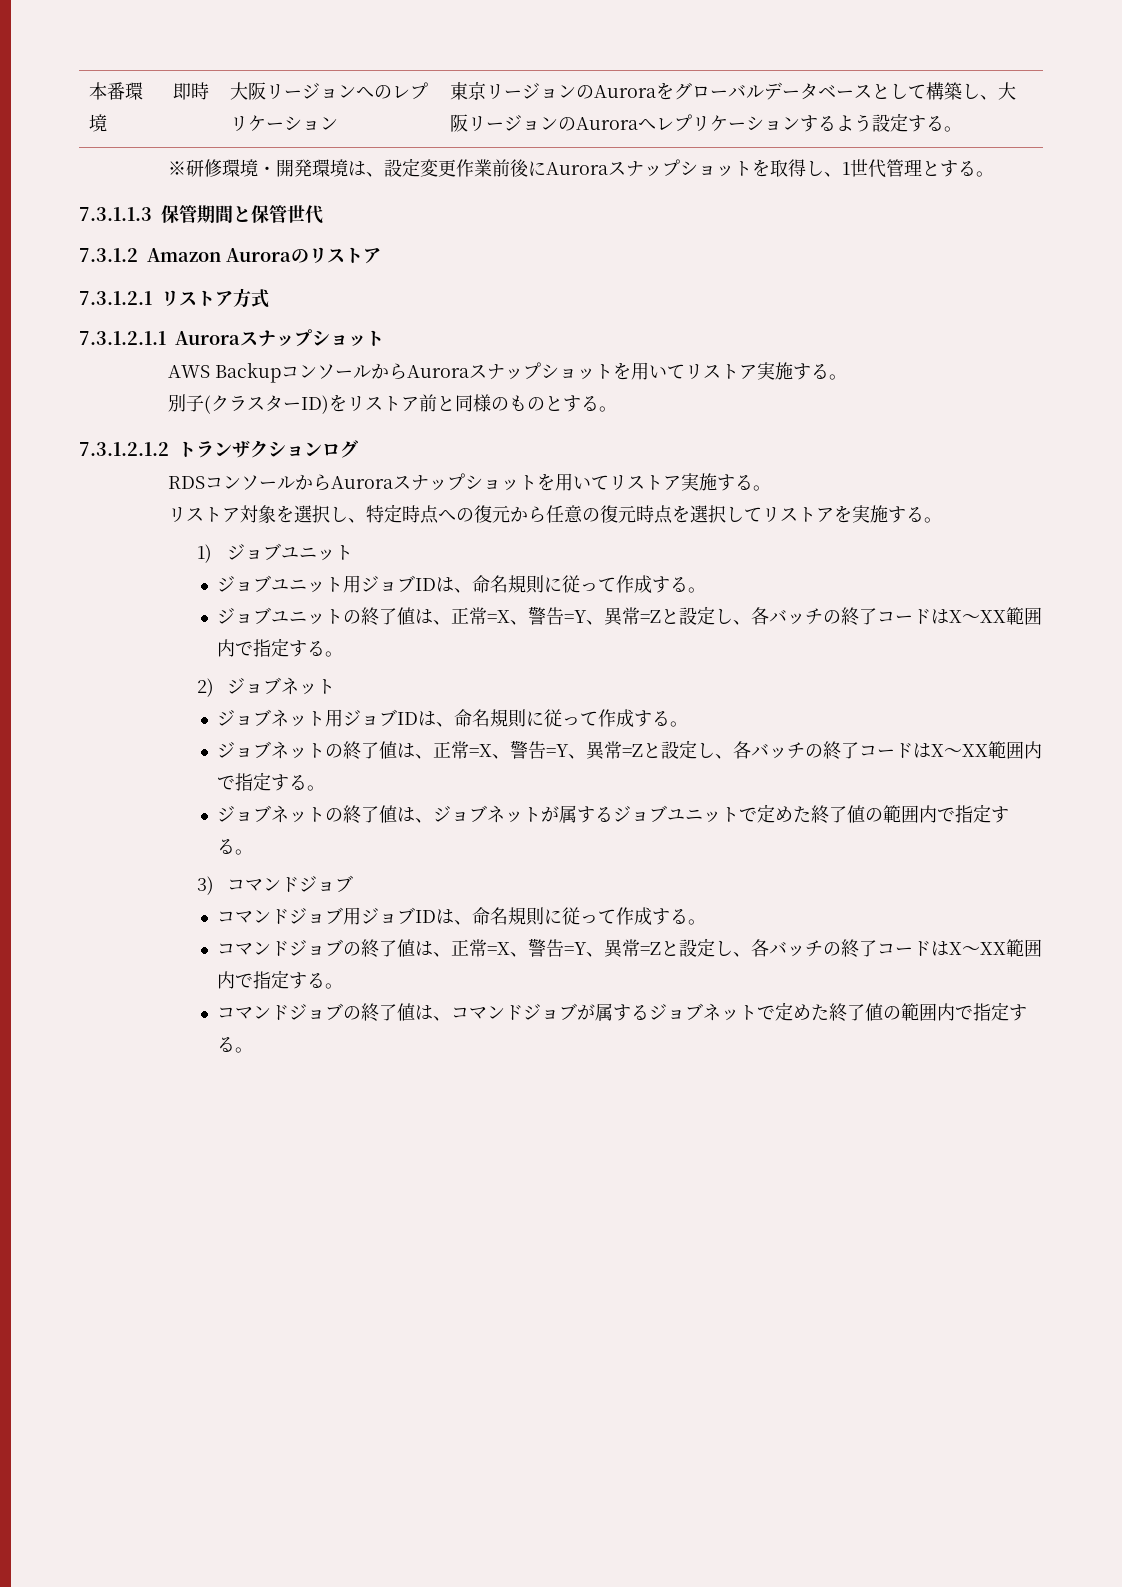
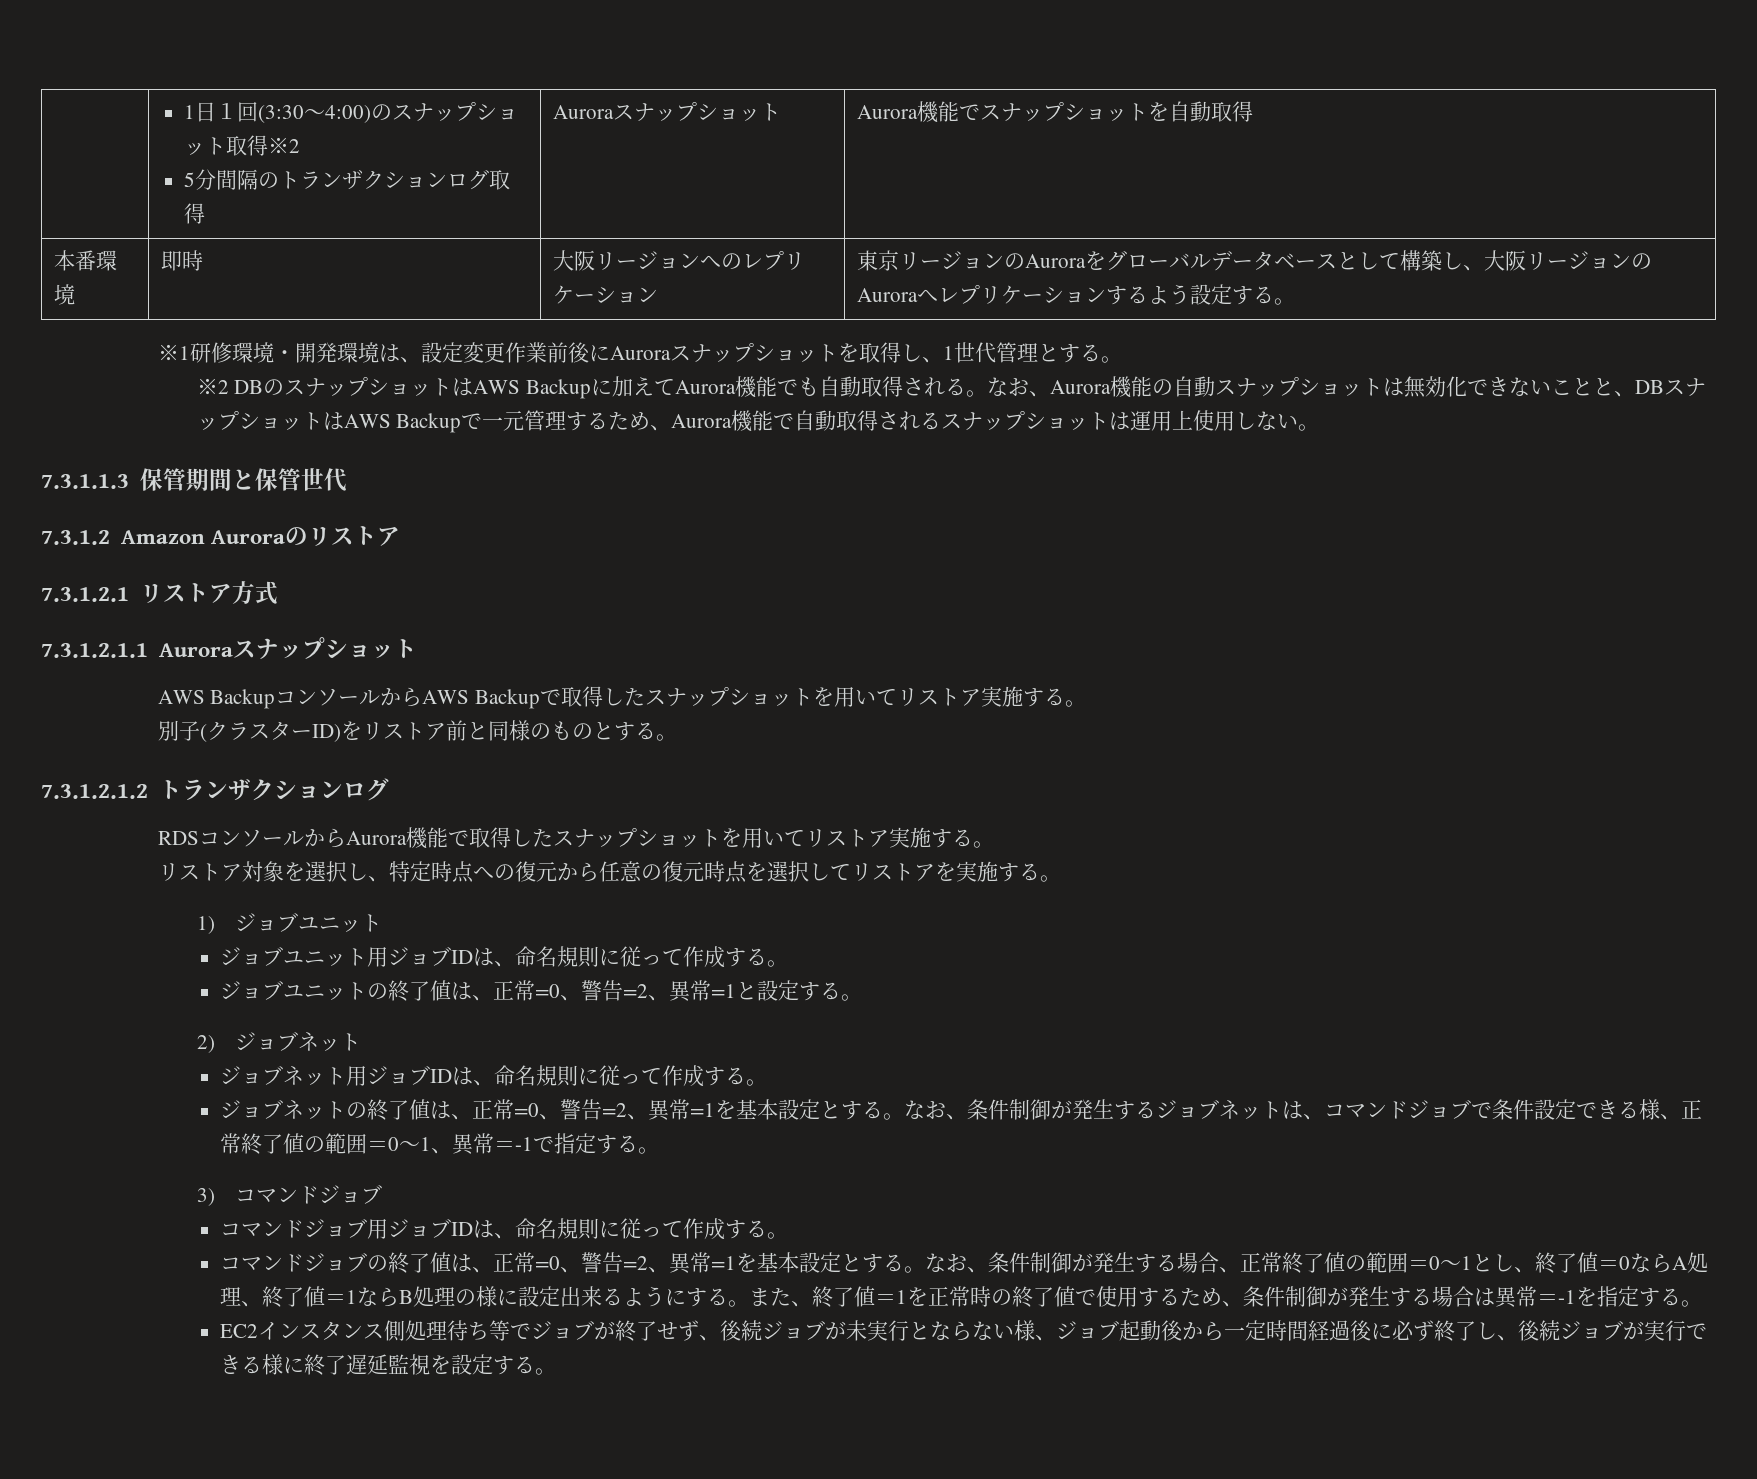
+ | 1日１回(3:30～4:00)のスナップショット取得※2
+ 5分間隔のトランザクションログ取得 | Auroraスナップショット | Aurora機能でスナップショットを自動取得
- ※研修環境・開発環境は、設定変更作業前後にAuroraスナップショットを取得し、1世代管理とする。
+ ※1研修環境・開発環境は、設定変更作業前後にAuroraスナップショットを取得し、1世代管理とする。
+ ※2 DBのスナップショットはAWS Backupに加えてAurora機能でも自動取得される。なお、Aurora機能の自動スナップショットは無効化できないことと、DBスナップショットはAWS Backupで一元管理するため、Aurora機能で自動取得されるスナップショットは運用上使用しない。
- AWS BackupコンソールからAuroraスナップショットを用いてリストア実施する。
+ AWS BackupコンソールからAWS Backupで取得したスナップショットを用いてリストア実施する。
- RDSコンソールからAuroraスナップショットを用いてリストア実施する。
+ RDSコンソールからAurora機能で取得したスナップショットを用いてリストア実施する。
- ジョブユニットの終了値は、正常=X、警告=Y、異常=Zと設定し、各バッチの終了コードはX～XX範囲内で指定する。
+ ジョブユニットの終了値は、正常=0、警告=2、異常=1と設定する。
- ジョブネットの終了値は、正常=X、警告=Y、異常=Zと設定し、各バッチの終了コードはX～XX範囲内で指定する。
- ジョブネットの終了値は、ジョブネットが属するジョブユニットで定めた終了値の範囲内で指定する。
+ ジョブネットの終了値は、正常=0、警告=2、異常=1を基本設定とする。なお、条件制御が発生するジョブネットは、コマンドジョブで条件設定できる様、正常終了値の範囲＝0～1、異常＝‐1で指定する。
- コマンドジョブの終了値は、正常=X、警告=Y、異常=Zと設定し、各バッチの終了コードはX～XX範囲内で指定する。
- コマンドジョブの終了値は、コマンドジョブが属するジョブネットで定めた終了値の範囲内で指定する。
+ コマンドジョブの終了値は、正常=0、警告=2、異常=1を基本設定とする。なお、条件制御が発生する場合、正常終了値の範囲＝0～1とし、終了値＝0ならA処理、終了値＝1ならB処理の様に設定出来るようにする。また、終了値＝1を正常時の終了値で使用するため、条件制御が発生する場合は異常＝‐1を指定する。
+ EC2インスタンス側処理待ち等でジョブが終了せず、後続ジョブが未実行とならない様、ジョブ起動後から一定時間経過後に必ず終了し、後続ジョブが実行できる様に終了遅延監視を設定する。

